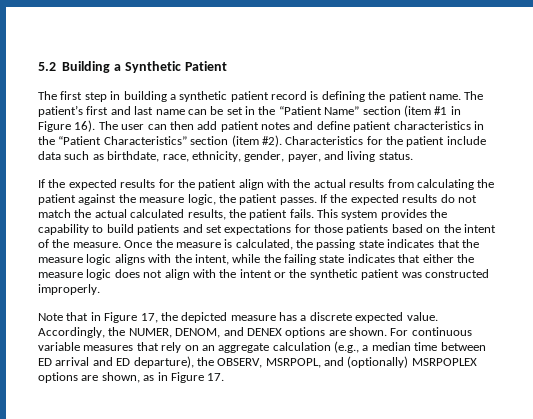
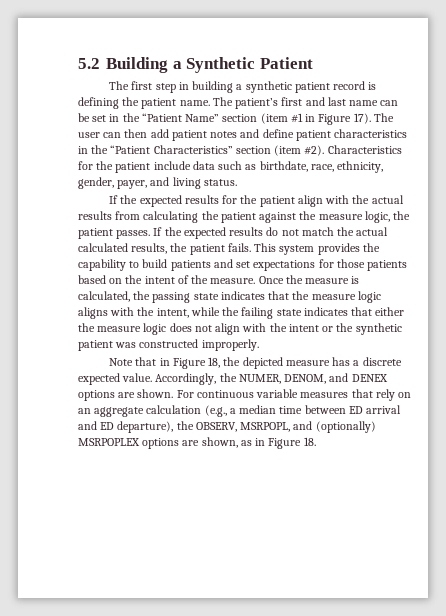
- The patient’s first and last name can be set in the “Patient Name” section (item #1 in Figure 16).
+ The patient’s first and last name can be set in the “Patient Name” section (item #1 in Figure 17).
- Note that in Figure 17, the depicted measure has a discrete expected value.
+ Note that in Figure 18, the depicted measure has a discrete expected value.
- For continuous variable measures that rely on an aggregate calculation (e.g., a median time between ED arrival and ED departure), the OBSERV, MSRPOPL, and (optionally) MSRPOPLEX options are shown, as in Figure 17.
+ For continuous variable measures that rely on an aggregate calculation (e.g., a median time between ED arrival and ED departure), the OBSERV, MSRPOPL, and (optionally) MSRPOPLEX options are shown, as in Figure 18.

